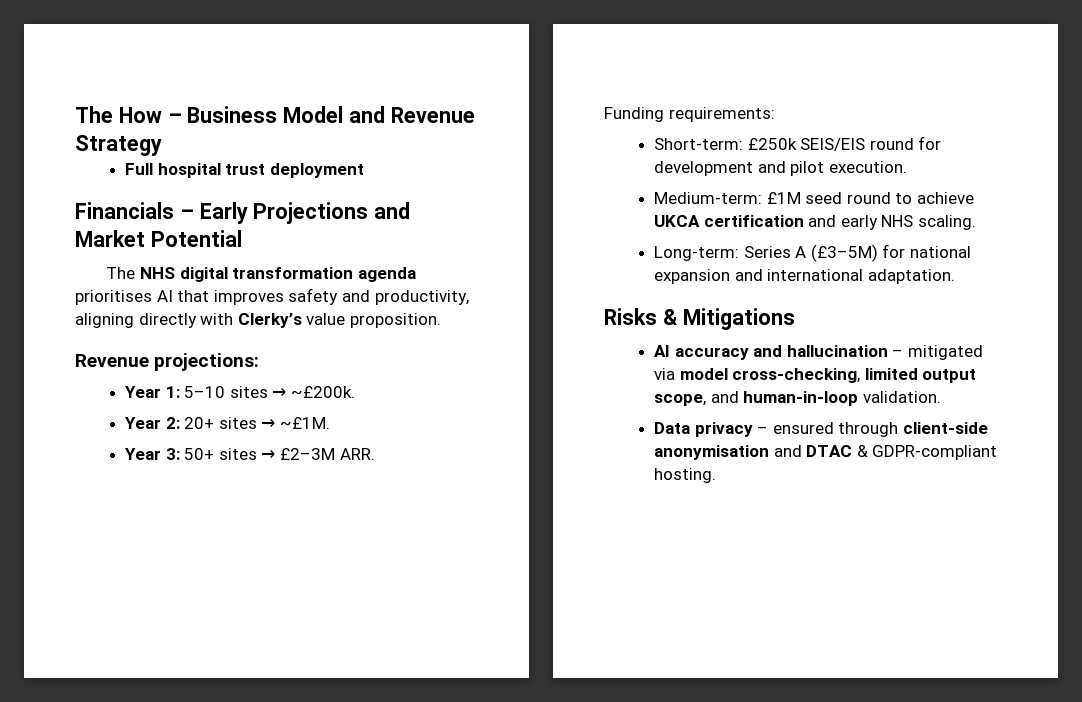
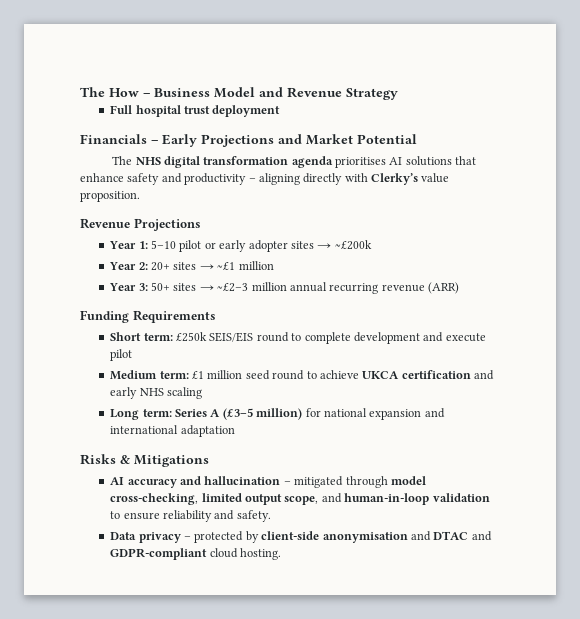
- The NHS digital transformation agenda prioritises AI that improves safety and productivity, aligning directly with Clerky’s value proposition.
+ The NHS digital transformation agenda prioritises AI solutions that enhance safety and productivity – aligning directly with Clerky’s value proposition.
- Revenue projections:
+ Revenue Projections
- Year 1: 5–10 sites → ~£200k.
+ Year 1: 5–10 pilot or early adopter sites → ~£200k
- Year 2: 20+ sites → ~£1M.
+ Year 2: 20+ sites → ~£1 million
- Year 3: 50+ sites → £2–3M ARR.
- Funding requirements:
- Short-term: £250k SEIS/EIS round for development and pilot execution.
- Medium-term: £1M seed round to achieve UKCA certification and early NHS scaling.
- Long-term: Series A (£3–5M) for national expansion and international adaptation.
+ Year 3: 50+ sites → ~£2–3 million annual recurring revenue (ARR)
+ Funding Requirements
+ Short term: £250k SEIS/EIS round to complete development and execute pilot
+ Medium term: £1 million seed round to achieve UKCA certification and early NHS scaling
+ Long term: Series A (£3–5 million) for national expansion and international adaptation
- AI accuracy and hallucination – mitigated via model cross-checking, limited output scope, and human-in-loop validation.
+ AI accuracy and hallucination – mitigated through model cross-checking, limited output scope, and human-in-loop validation to ensure reliability and safety.
- Data privacy – ensured through client-side anonymisation and DTAC & GDPR-compliant hosting.
+ Data privacy – protected by client-side anonymisation and DTAC and GDPR-compliant cloud hosting.

